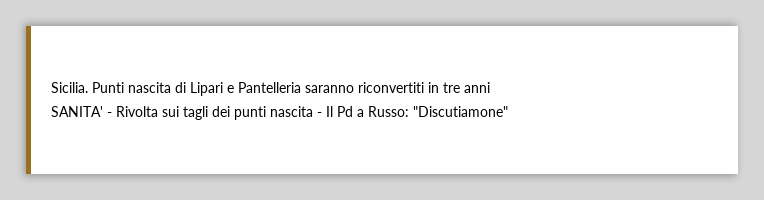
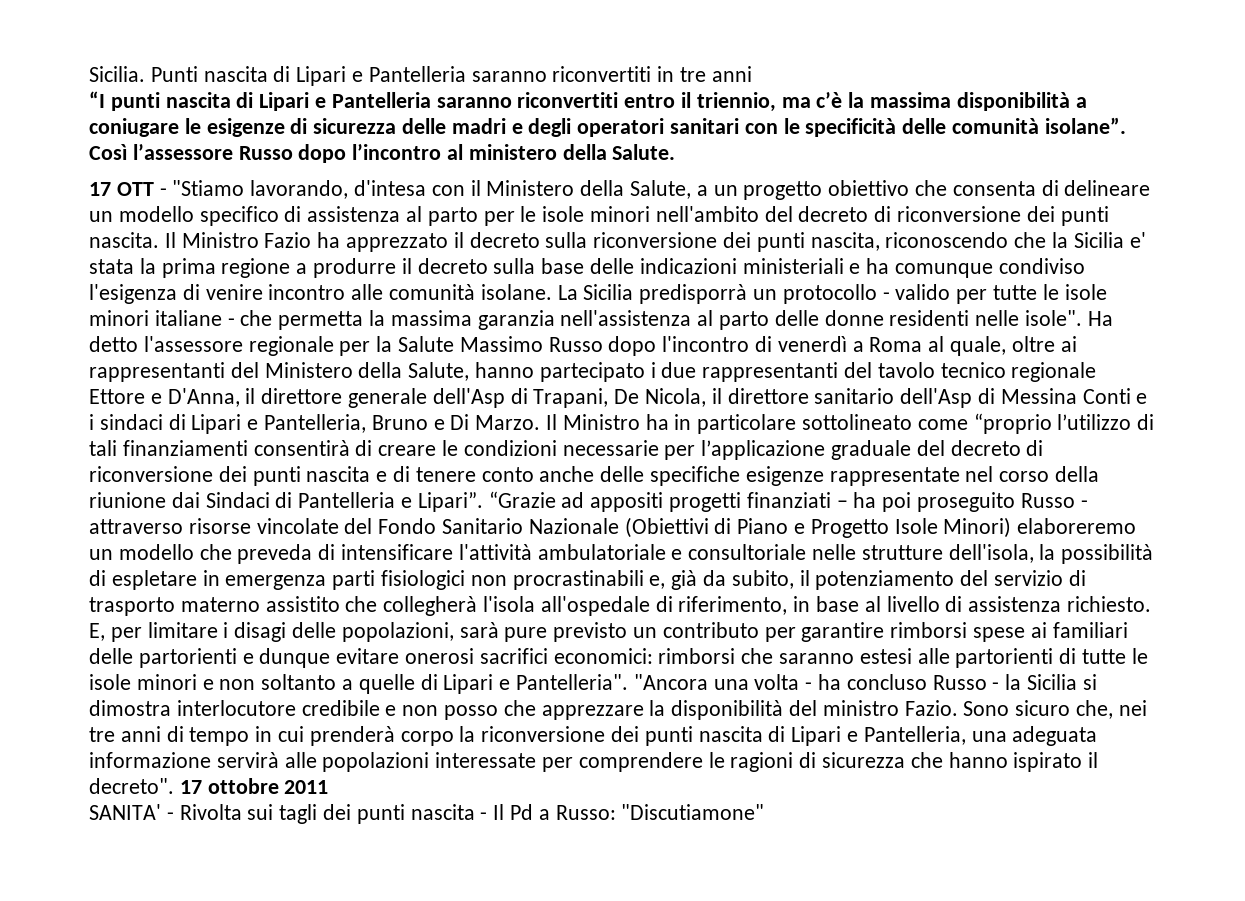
+ “I punti nascita di Lipari e Pantelleria saranno riconvertiti entro il triennio, ma c’è la massima disponibilità a coniugare le esigenze di sicurezza delle madri e degli operatori sanitari con le specificità delle comunità isolane”. Così l’assessore Russo dopo l’incontro al ministero della Salute.
+ 17 OTT - "Stiamo lavorando, d'intesa con il Ministero della Salute, a un progetto obiettivo che consenta di delineare un modello specifico di assistenza al parto per le isole minori nell'ambito del decreto di riconversione dei punti nascita. Il Ministro Fazio ha apprezzato il decreto sulla riconversione dei punti nascita, riconoscendo che la Sicilia e' stata la prima regione a produrre il decreto sulla base delle indicazioni ministeriali e ha comunque condiviso l'esigenza di venire incontro alle comunità isolane. La Sicilia predisporrà un protocollo - valido per tutte le isole minori italiane - che permetta la massima garanzia nell'assistenza al parto delle donne residenti nelle isole". Ha detto l'assessore regionale per la Salute Massimo Russo dopo l'incontro di venerdì a Roma al quale, oltre ai rappresentanti del Ministero della Salute, hanno partecipato i due rappresentanti del tavolo tecnico regionale Ettore e D'Anna, il direttore generale dell'Asp di Trapani, De Nicola, il direttore sanitario dell'Asp di Messina Conti e i sindaci di Lipari e Pantelleria, Bruno e Di Marzo. Il Ministro ha in particolare sottolineato come “proprio l’utilizzo di tali finanziamenti consentirà di creare le condizioni necessarie per l’applicazione graduale del decreto di riconversione dei punti nascita e di tenere conto anche delle specifiche esigenze rappresentate nel corso della riunione dai Sindaci di Pantelleria e Lipari”. “Grazie ad appositi progetti finanziati – ha poi proseguito Russo - attraverso risorse vincolate del Fondo Sanitario Nazionale (Obiettivi di Piano e Progetto Isole Minori) elaboreremo un modello che preveda di intensificare l'attività ambulatoriale e consultoriale nelle strutture dell'isola, la possibilità di espletare in emergenza parti fisiologici non procrastinabili e, già da subito, il potenziamento del servizio di trasporto materno assistito che collegherà l'isola all'ospedale di riferimento, in base al livello di assistenza richiesto. E, per limitare i disagi delle popolazioni, sarà pure previsto un contributo per garantire rimborsi spese ai familiari delle partorienti e dunque evitare onerosi sacrifici economici: rimborsi che saranno estesi alle partorienti di tutte le isole minori e non soltanto a quelle di Lipari e Pantelleria". "Ancora una volta - ha concluso Russo - la Sicilia si dimostra interlocutore credibile e non posso che apprezzare la disponibilità del ministro Fazio. Sono sicuro che, nei tre anni di tempo in cui prenderà corpo la riconversione dei punti nascita di Lipari e Pantelleria, una adeguata informazione servirà alle popolazioni interessate per comprendere le ragioni di sicurezza che hanno ispirato il decreto". 17 ottobre 2011

